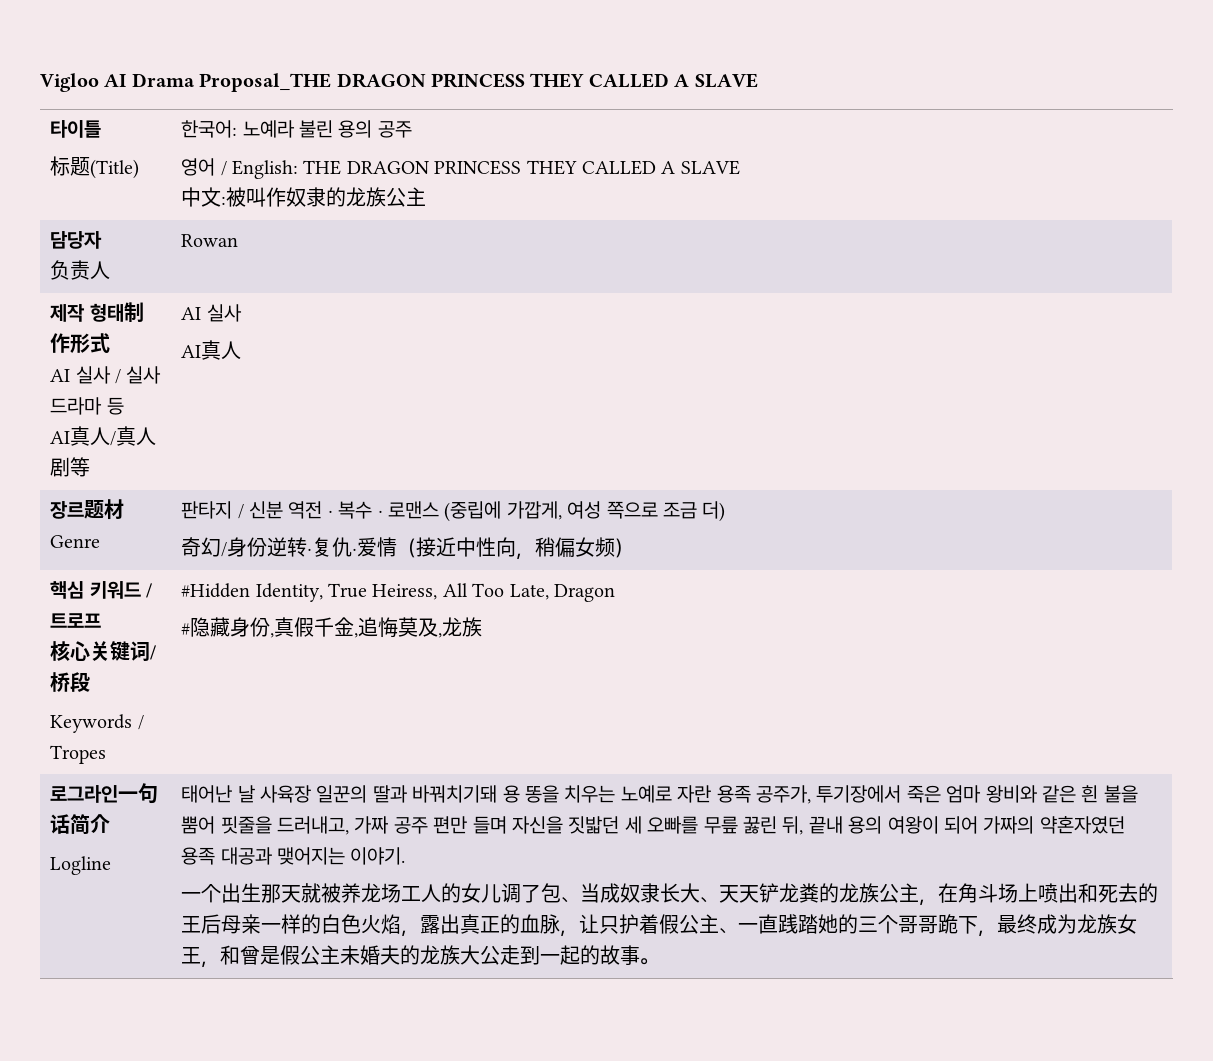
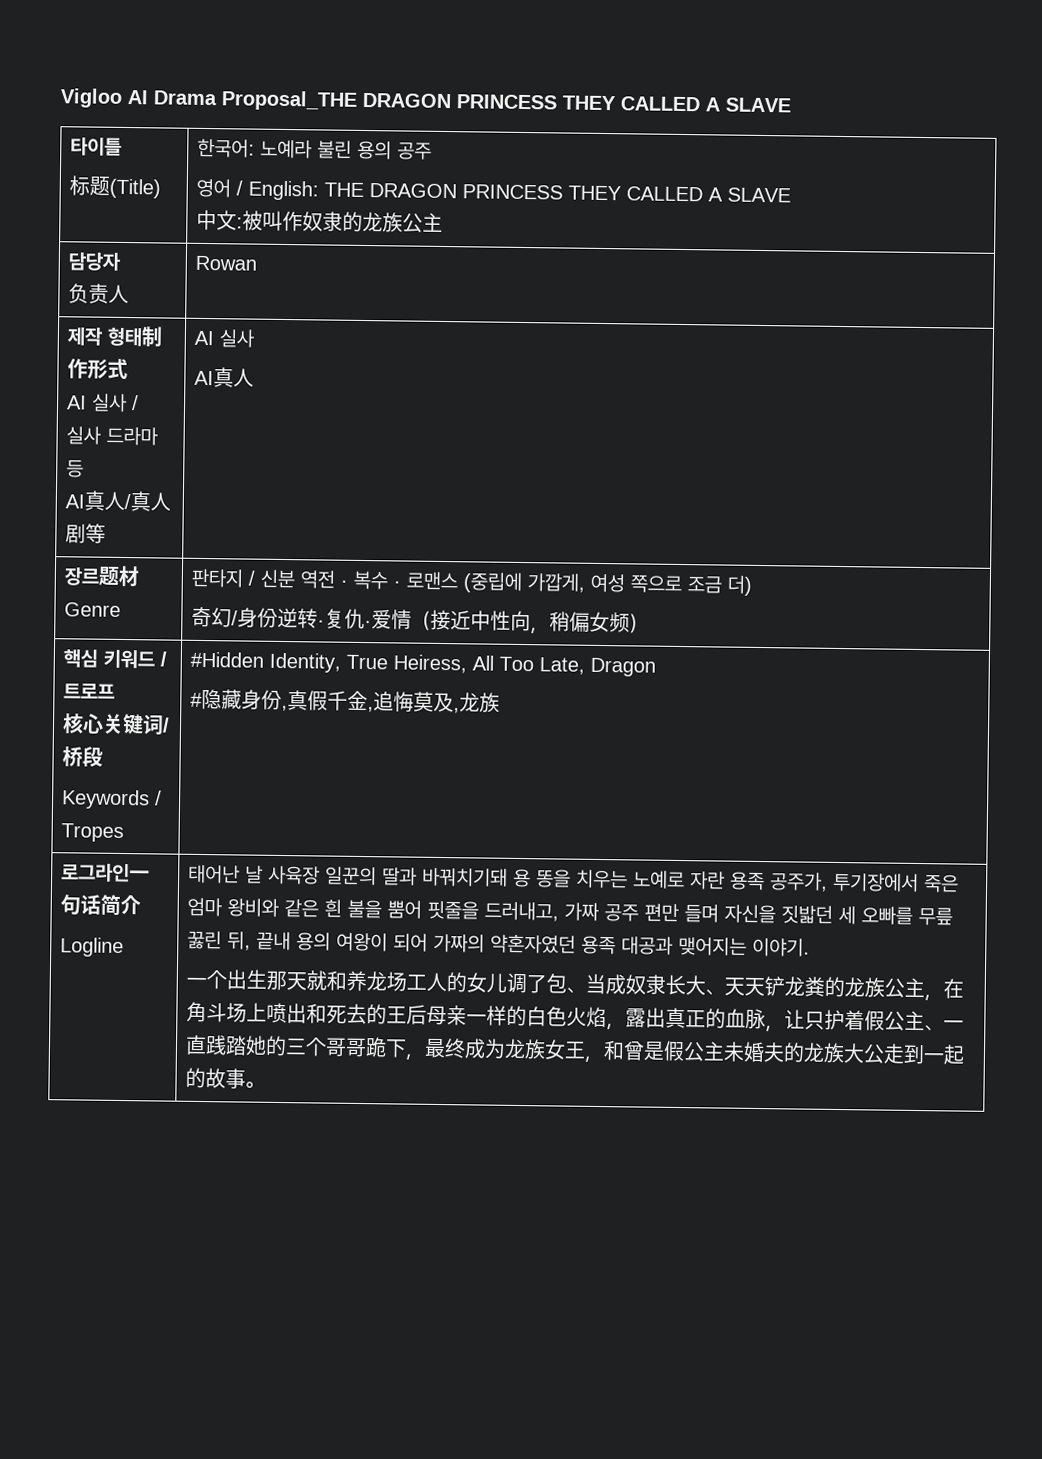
- 一个出生那天就被养龙场工人的女儿调了包、当成奴隶长大、天天铲龙粪的龙族公主，在角斗场上喷出和死去的王后母亲一样的白色火焰，露出真正的血脉，让只护着假公主、一直践踏她的三个哥哥跪下，最终成为龙族女王，和曾是假公主未婚夫的龙族大公走到一起的故事。
+ 一个出生那天就和养龙场工人的女儿调了包、当成奴隶长大、天天铲龙粪的龙族公主，在角斗场上喷出和死去的王后母亲一样的白色火焰，露出真正的血脉，让只护着假公主、一直践踏她的三个哥哥跪下，最终成为龙族女王，和曾是假公主未婚夫的龙族大公走到一起的故事。

